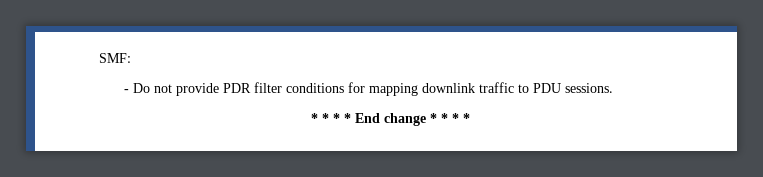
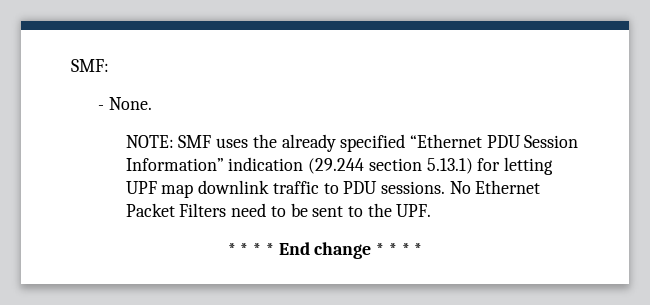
- - Do not provide PDR filter conditions for mapping downlink traffic to PDU sessions.
+ - None.
+ NOTE: SMF uses the already specified “Ethernet PDU Session Information” indication (29.244 section 5.13.1) for letting UPF map downlink traffic to PDU sessions. No Ethernet Packet Filters need to be sent to the UPF.

